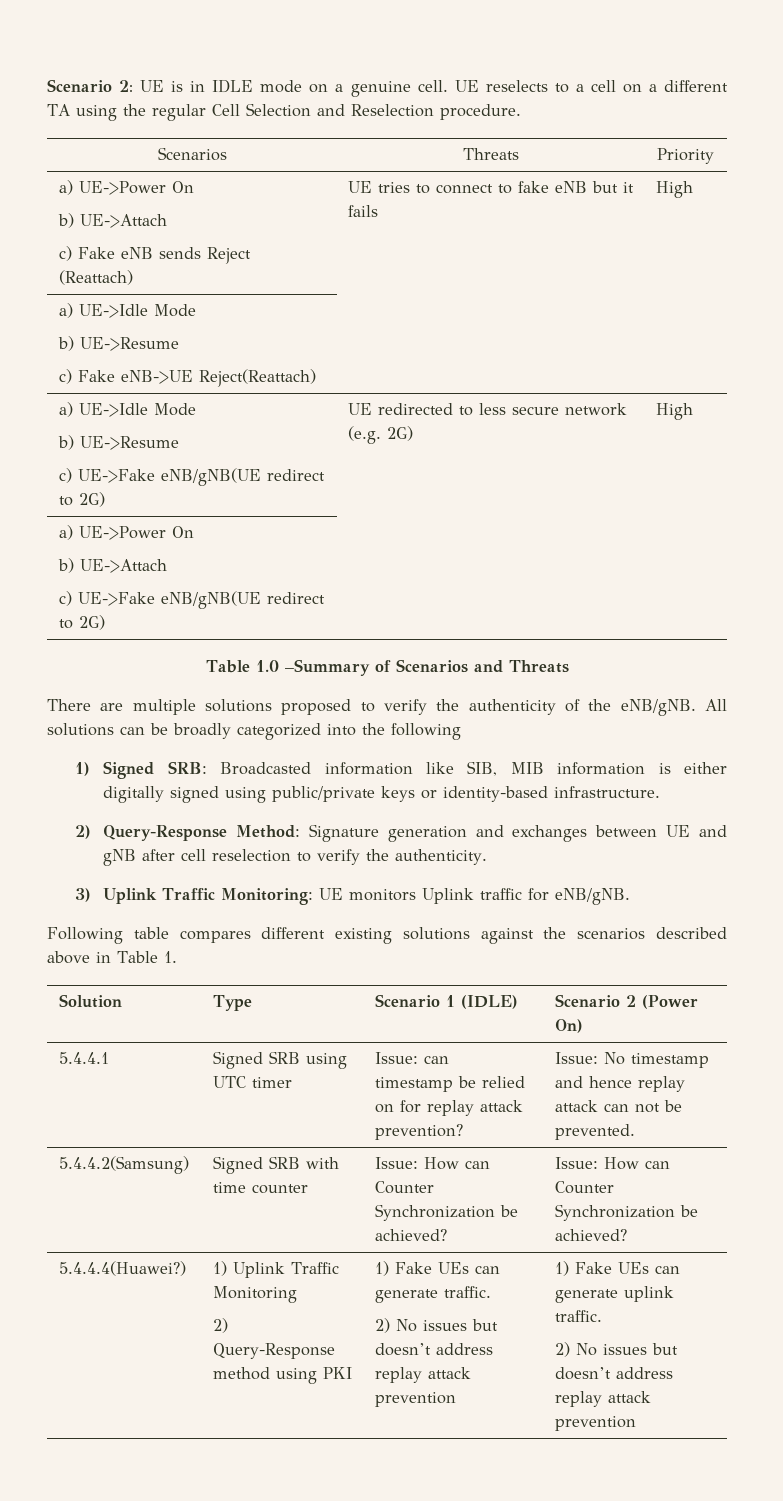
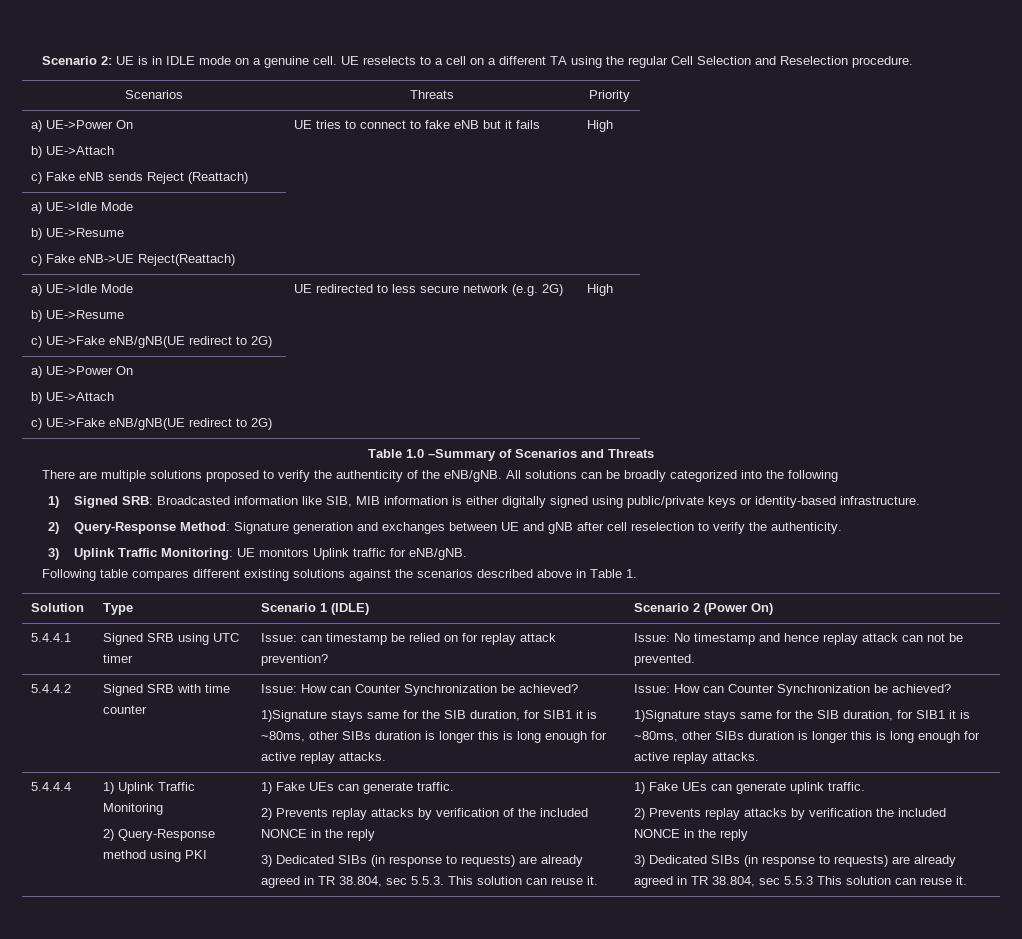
- 5.4.4.2(Samsung)
+ 5.4.4.2
- Signed SRB with time counter | Issue: How can Counter Synchronization be achieved? | Issue: How can Counter Synchronization be achieved?
- 5.4.4.4(Huawei?)
+ Signed SRB with time counter | Issue: How can Counter Synchronization be achieved?
+ 1)Signature stays same for the SIB duration, for SIB1 it is ~80ms, other SIBs duration is longer this is long enough for active replay attacks. | Issue: How can Counter Synchronization be achieved?
+ 1)Signature stays same for the SIB duration, for SIB1 it is ~80ms, other SIBs duration is longer this is long enough for active replay attacks.
+ 5.4.4.4
  1) Fake UEs can generate traffic.
- 2) No issues but doesn’t address replay attack prevention
+ 2) Prevents replay attacks by verification of the included NONCE in the reply
+ 3) Dedicated SIBs (in response to requests) are already agreed in TR 38.804, sec 5.5.3. This solution can reuse it.
  1) Fake UEs can generate uplink traffic.
- 2) No issues but doesn’t address replay attack prevention
+ 2) Prevents replay attacks by verification the included NONCE in the reply
+ 3) Dedicated SIBs (in response to requests) are already agreed in TR 38.804, sec 5.5.3 This solution can reuse it.

